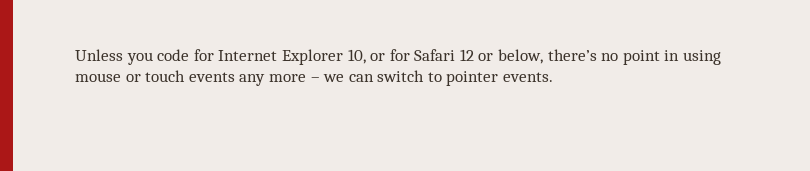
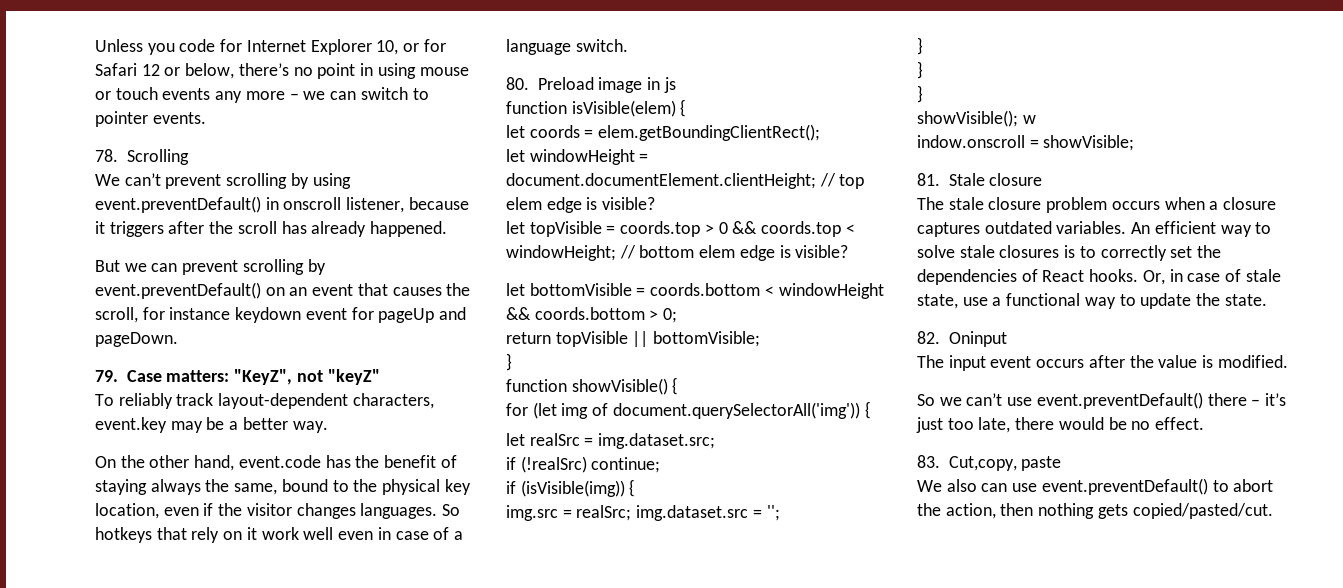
+ 78. Scrolling
+ We can’t prevent scrolling by using event.preventDefault() in onscroll listener, because it triggers after the scroll has already happened.
+ But we can prevent scrolling by event.preventDefault() on an event that causes the scroll, for instance keydown event for pageUp and pageDown.
+ 79. Case matters: "KeyZ", not "keyZ"
+ To reliably track layout-dependent characters, event.key may be a better way.
+ On the other hand, event.code has the benefit of staying always the same, bound to the physical key location, even if the visitor changes languages. So hotkeys that rely on it work well even in case of a language switch.
+ 80. Preload image in js
+ function isVisible(elem) {
+ let coords = elem.getBoundingClientRect();
+ let windowHeight = document.documentElement.clientHeight; // top elem edge is visible?
+ let topVisible = coords.top > 0 && coords.top < windowHeight; // bottom elem edge is visible?
+ let bottomVisible = coords.bottom < windowHeight && coords.bottom > 0;
+ return topVisible || bottomVisible;
+ }
+ function showVisible() {
+ for (let img of document.querySelectorAll('img')) {
+ let realSrc = img.dataset.src;
+ if (!realSrc) continue;
+ if (isVisible(img)) {
+ img.src = realSrc; img.dataset.src = '';
+ }
+ }
+ }
+ showVisible(); w
+ indow.onscroll = showVisible;
+ 81. Stale closure
+ The stale closure problem occurs when a closure captures outdated variables. An efficient way to solve stale closures is to correctly set the dependencies of React hooks. Or, in case of stale state, use a functional way to update the state.
+ 82. Oninput
+ The input event occurs after the value is modified.
+ So we can’t use event.preventDefault() there – it’s just too late, there would be no effect.
+ 83. Cut,copy, paste
+ We also can use event.preventDefault() to abort the action, then nothing gets copied/pasted/cut.

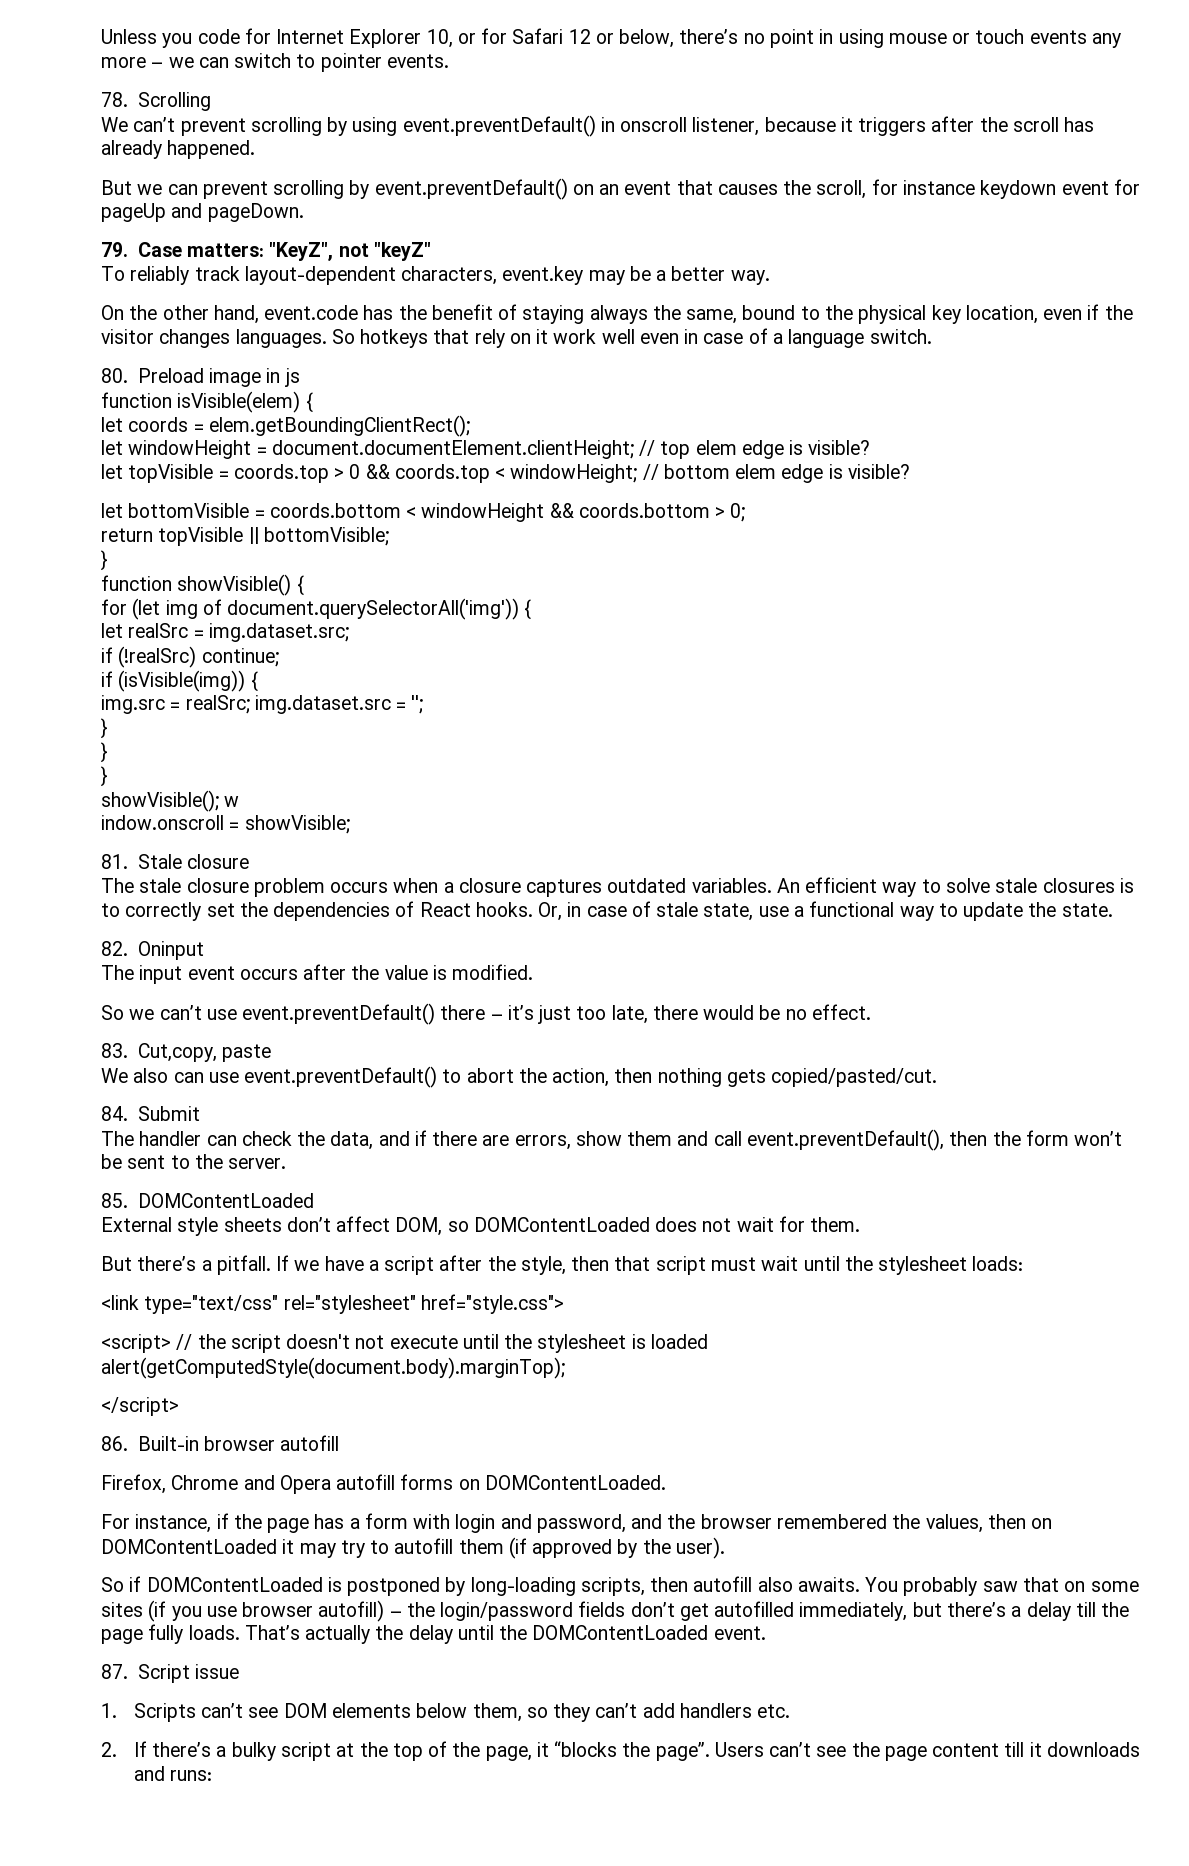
+ 84. Submit
+ The handler can check the data, and if there are errors, show them and call event.preventDefault(), then the form won’t be sent to the server.
+ 85. DOMContentLoaded
+ External style sheets don’t affect DOM, so DOMContentLoaded does not wait for them.
+ But there’s a pitfall. If we have a script after the style, then that script must wait until the stylesheet loads:
+ <link type="text/css" rel="stylesheet" href="style.css">
+ <script> // the script doesn't not execute until the stylesheet is loaded alert(getComputedStyle(document.body).marginTop);
+ </script>
+ 86. Built-in browser autofill
+ Firefox, Chrome and Opera autofill forms on DOMContentLoaded.
+ For instance, if the page has a form with login and password, and the browser remembered the values, then on DOMContentLoaded it may try to autofill them (if approved by the user).
+ So if DOMContentLoaded is postponed by long-loading scripts, then autofill also awaits. You probably saw that on some sites (if you use browser autofill) – the login/password fields don’t get autofilled immediately, but there’s a delay till the page fully loads. That’s actually the delay until the DOMContentLoaded event.
+ 87. Script issue
+ 1. Scripts can’t see DOM elements below them, so they can’t add handlers etc.
+ 2. If there’s a bulky script at the top of the page, it “blocks the page”. Users can’t see the page content till it downloads and runs:

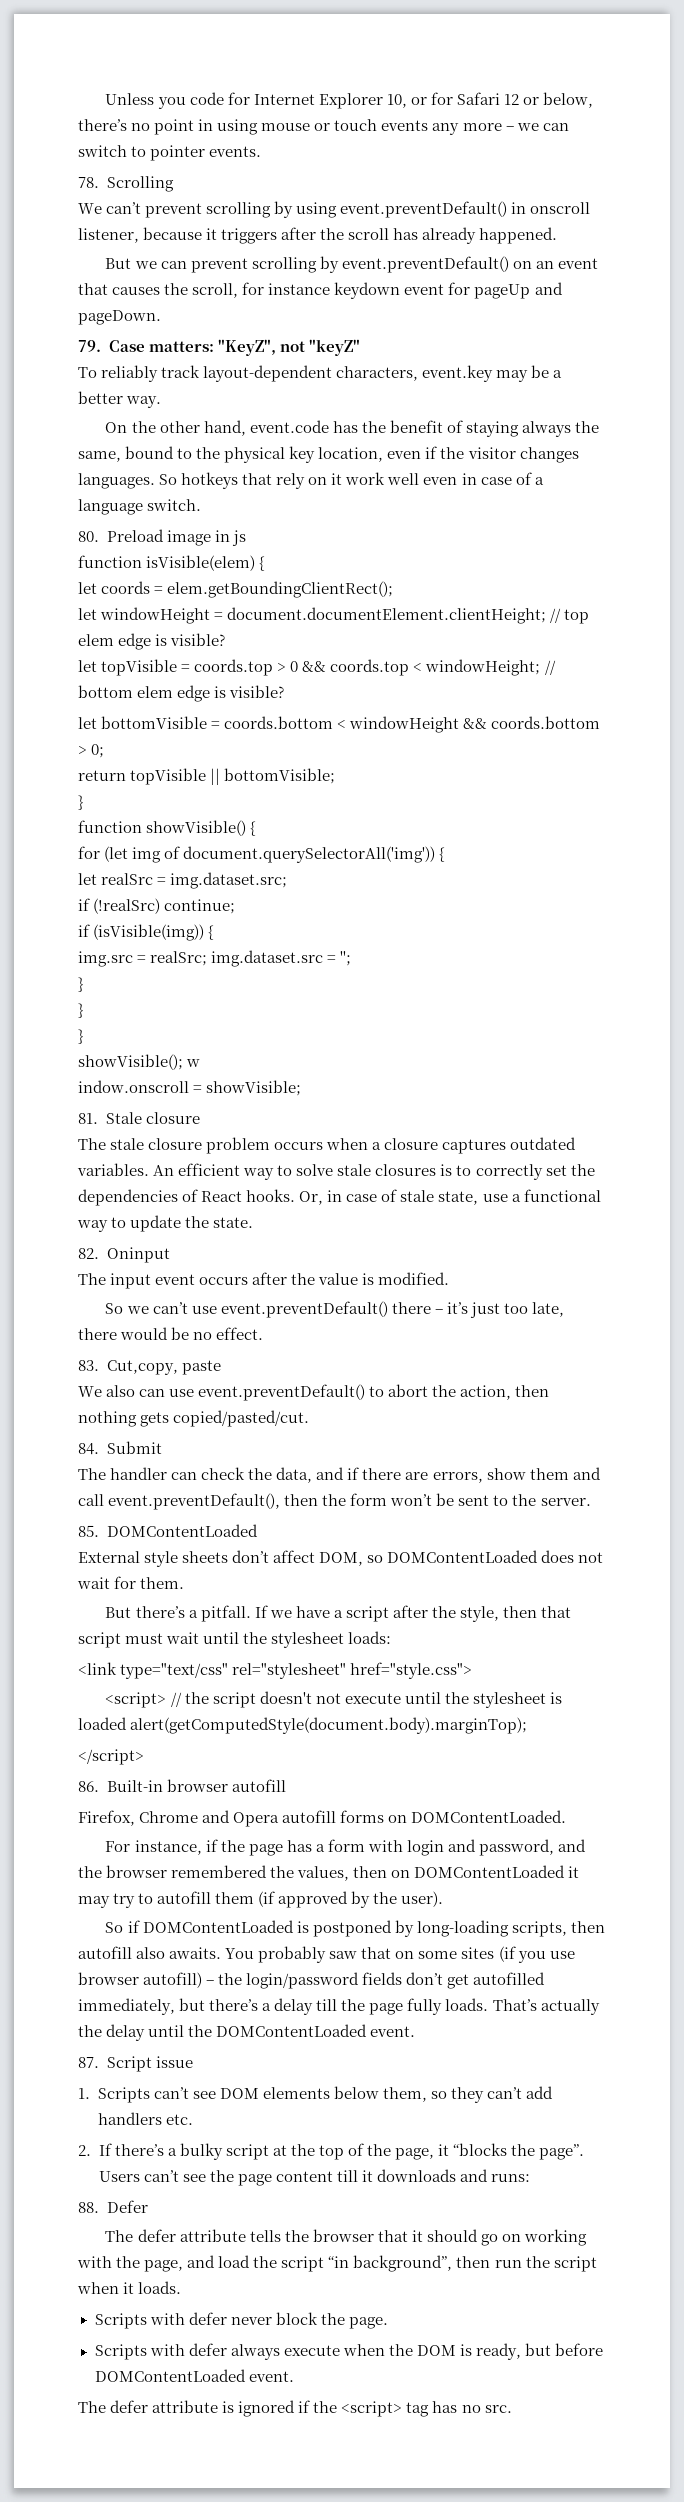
+ 88. Defer
+ The defer attribute tells the browser that it should go on working with the page, and load the script “in background”, then run the script when it loads.
+ Scripts with defer never block the page.
+ Scripts with defer always execute when the DOM is ready, but before DOMContentLoaded event.
+ The defer attribute is ignored if the <script> tag has no src.

